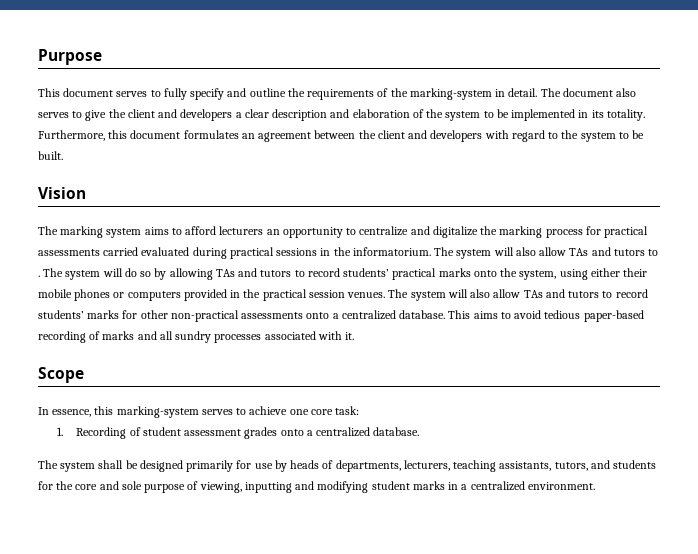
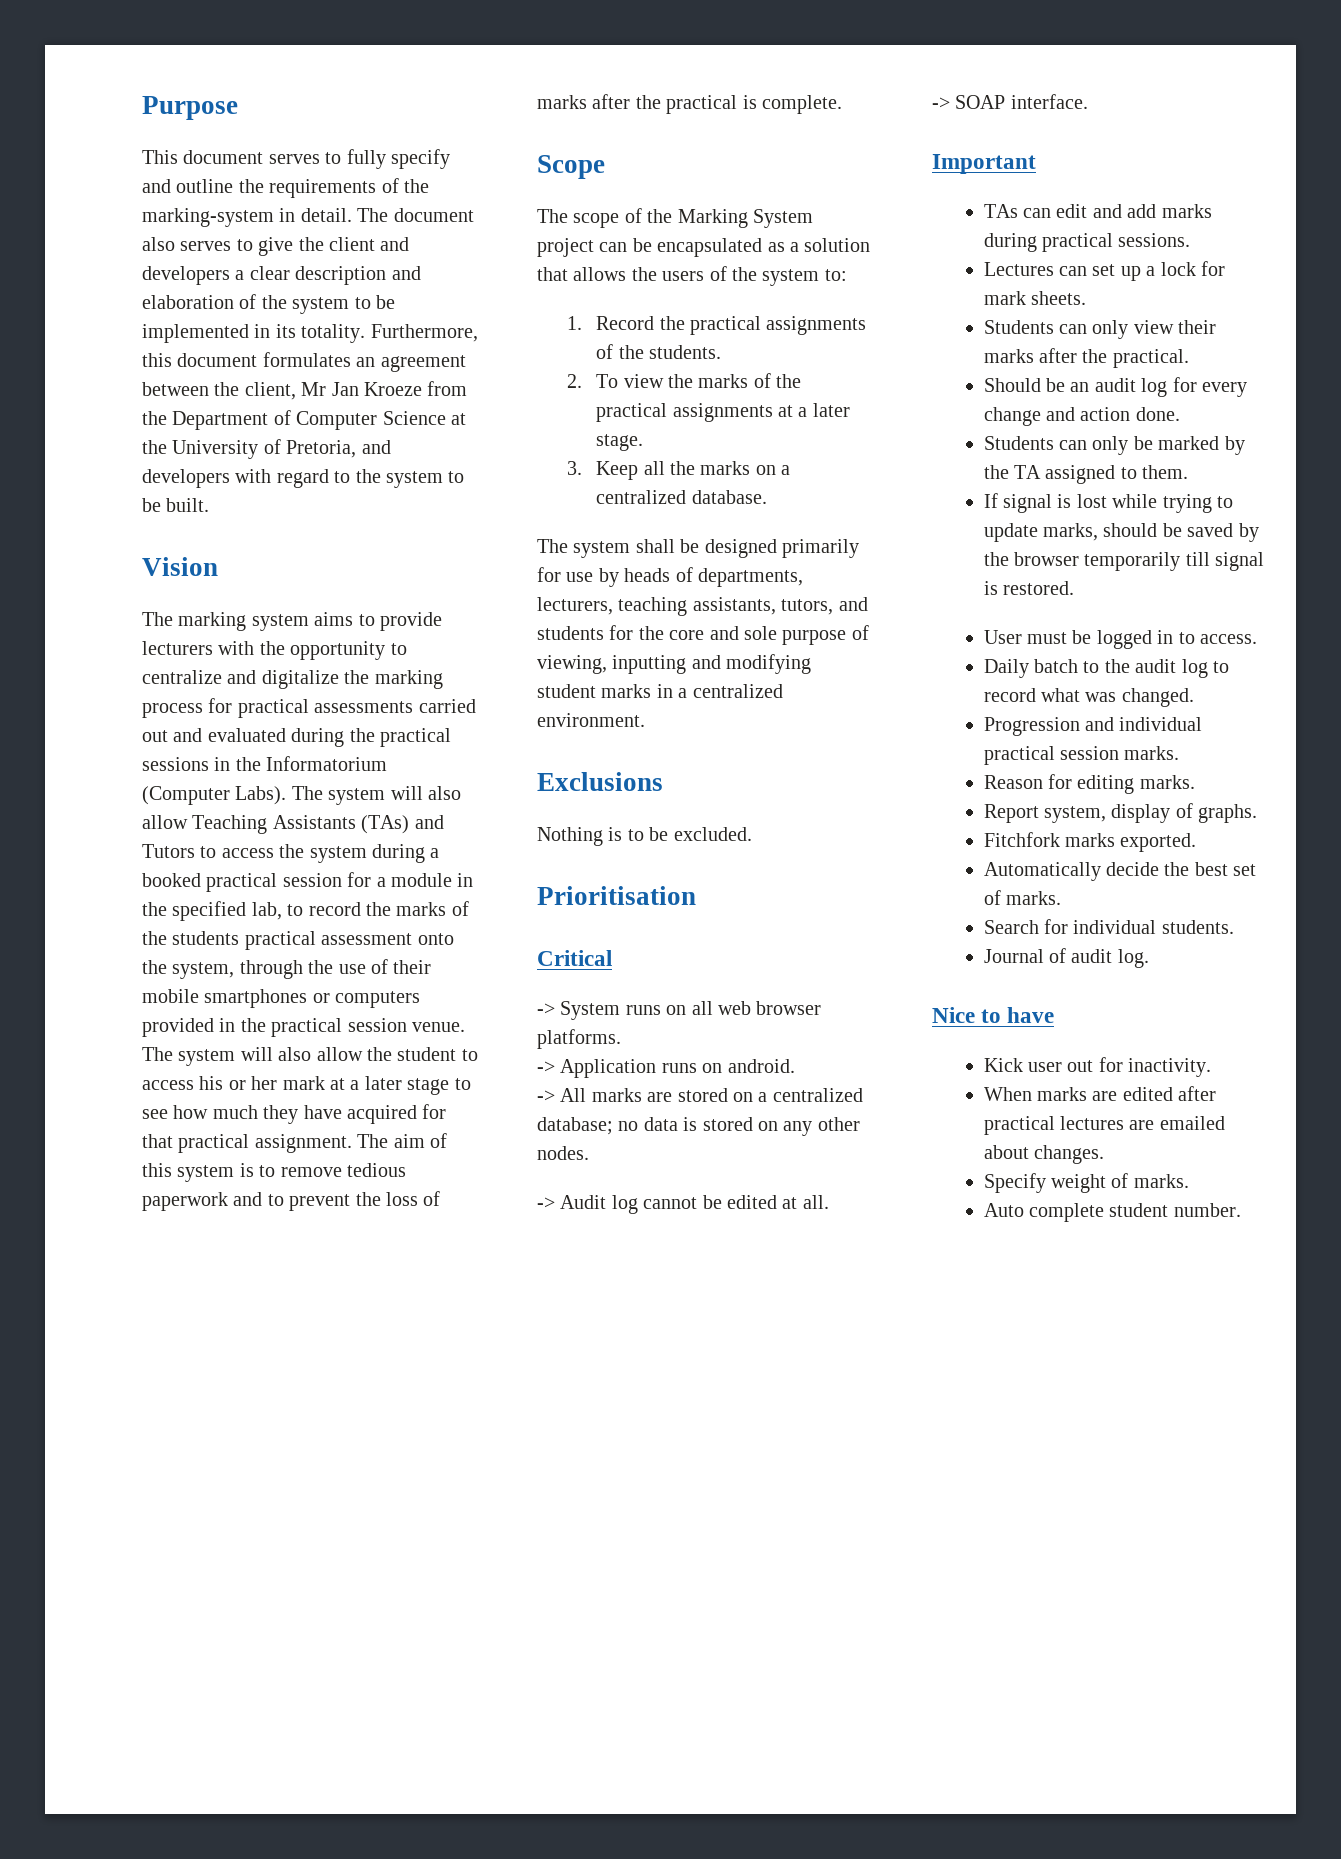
- Furthermore, this document formulates an agreement between the client and developers with regard to the system to be built.
+ Furthermore, this document formulates an agreement between the client, Mr Jan Kroeze from the Department of Computer Science at the University of Pretoria, and developers with regard to the system to be built.
- The marking system aims to afford lecturers an opportunity to centralize and digitalize the marking process for practical assessments carried evaluated during practical sessions in the informatorium. The system will also allow TAs and tutors to . The system will do so by allowing TAs and tutors to record students’ practical marks onto the system, using either their mobile phones or computers provided in the practical session venues. The system will also allow TAs and tutors to record students’ marks for other non-practical assessments onto a centralized database. This aims to avoid tedious paper-based recording of marks and all sundry processes associated with it.
+ The marking system aims to provide lecturers with the opportunity to centralize and digitalize the marking process for practical assessments carried out and evaluated during the practical sessions in the Informatorium (Computer Labs). The system will also allow Teaching Assistants (TAs) and Tutors to access the system during a booked practical session for a module in the specified lab, to record the marks of the students practical assessment onto the system, through the use of their mobile smartphones or computers provided in the practical session venue. The system will also allow the student to access his or her mark at a later stage to see how much they have acquired for that practical assignment. The aim of this system is to remove tedious paperwork and to prevent the loss of marks after the practical is complete.
  Scope
- In essence, this marking-system serves to achieve one core task:
- 1. Recording of student assessment grades onto a centralized database.
+ The scope of the Marking System project can be encapsulated as a solution that allows the users of the system to:
+ 1. Record the practical assignments of the students.
+ 2. To view the marks of the practical assignments at a later stage.
+ 3. Keep all the marks on a centralized database.
+ Exclusions
+ Nothing is to be excluded.
+ Prioritisation
+ Critical
+ -> System runs on all web browser platforms.
+ -> Application runs on android.
+ -> All marks are stored on a centralized database; no data is stored on any other nodes.
+ -> Audit log cannot be edited at all.
+ -> SOAP interface.
+ Important
+ TAs can edit and add marks during practical sessions.
+ Lectures can set up a lock for mark sheets.
+ Students can only view their marks after the practical.
+ Should be an audit log for every change and action done.
+ Students can only be marked by the TA assigned to them.
+ If signal is lost while trying to update marks, should be saved by the browser temporarily till signal is restored.
+ User must be logged in to access.
+ Daily batch to the audit log to record what was changed.
+ Progression and individual practical session marks.
+ Reason for editing marks.
+ Report system, display of graphs.
+ Fitchfork marks exported.
+ Automatically decide the best set of marks.
+ Search for individual students.
+ Journal of audit log.
+ Nice to have
+ Kick user out for inactivity.
+ When marks are edited after practical lectures are emailed about changes.
+ Specify weight of marks.
+ Auto complete student number.

